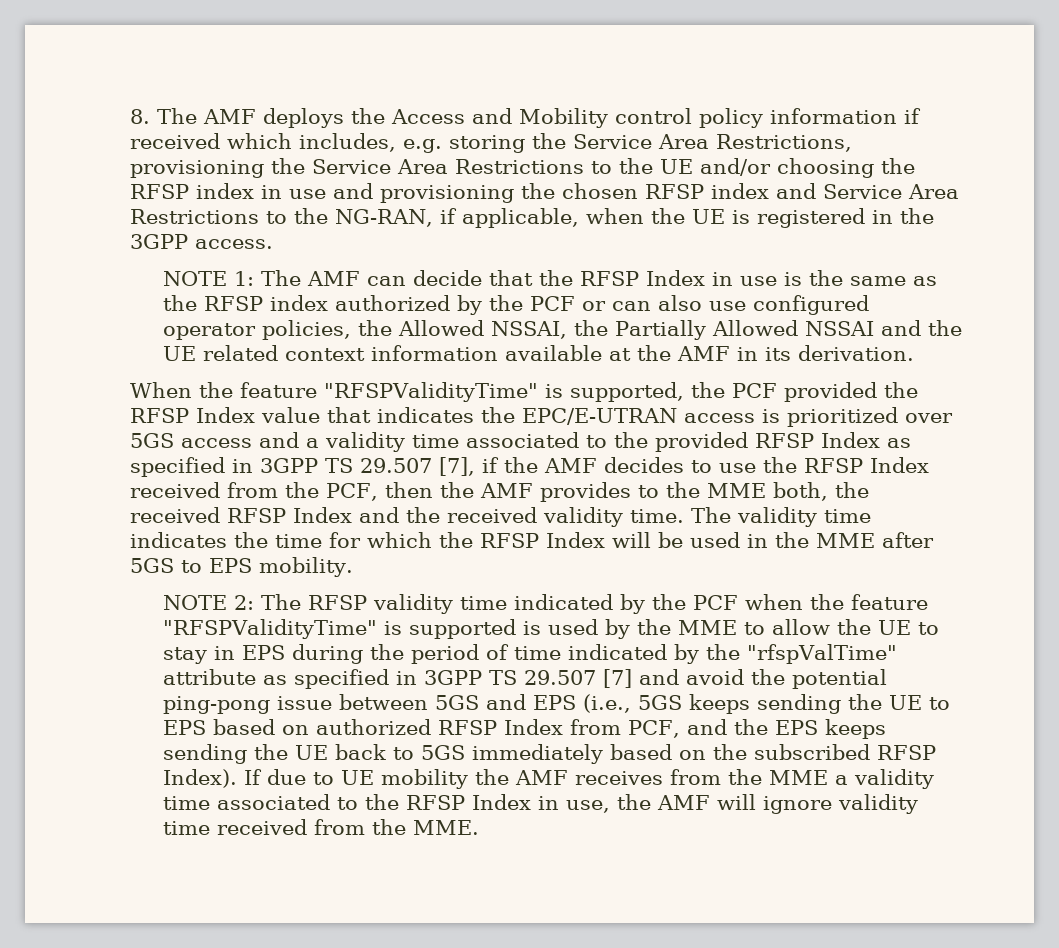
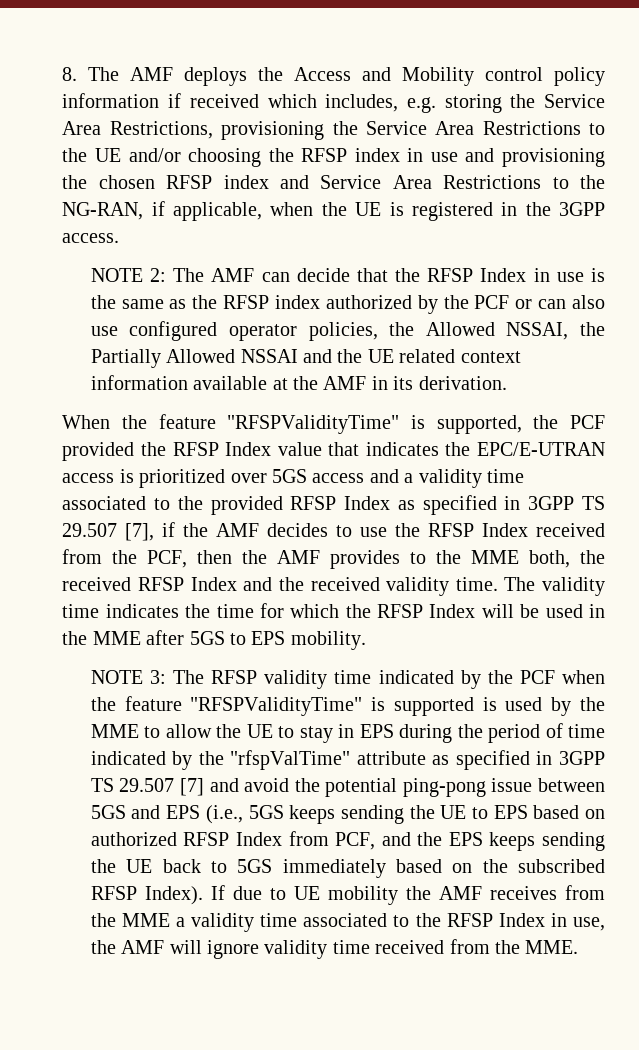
- NOTE 1: The AMF can decide that the RFSP Index in use is the same as the RFSP index authorized by the PCF or can also use configured operator policies, the Allowed NSSAI, the Partially Allowed NSSAI and the UE related context information available at the AMF in its derivation.
+ NOTE 2: The AMF can decide that the RFSP Index in use is the same as the RFSP index authorized by the PCF or can also use configured operator policies, the Allowed NSSAI, the Partially Allowed NSSAI and the UE related context information available at the AMF in its derivation.
- NOTE 2:
+ NOTE 3:

